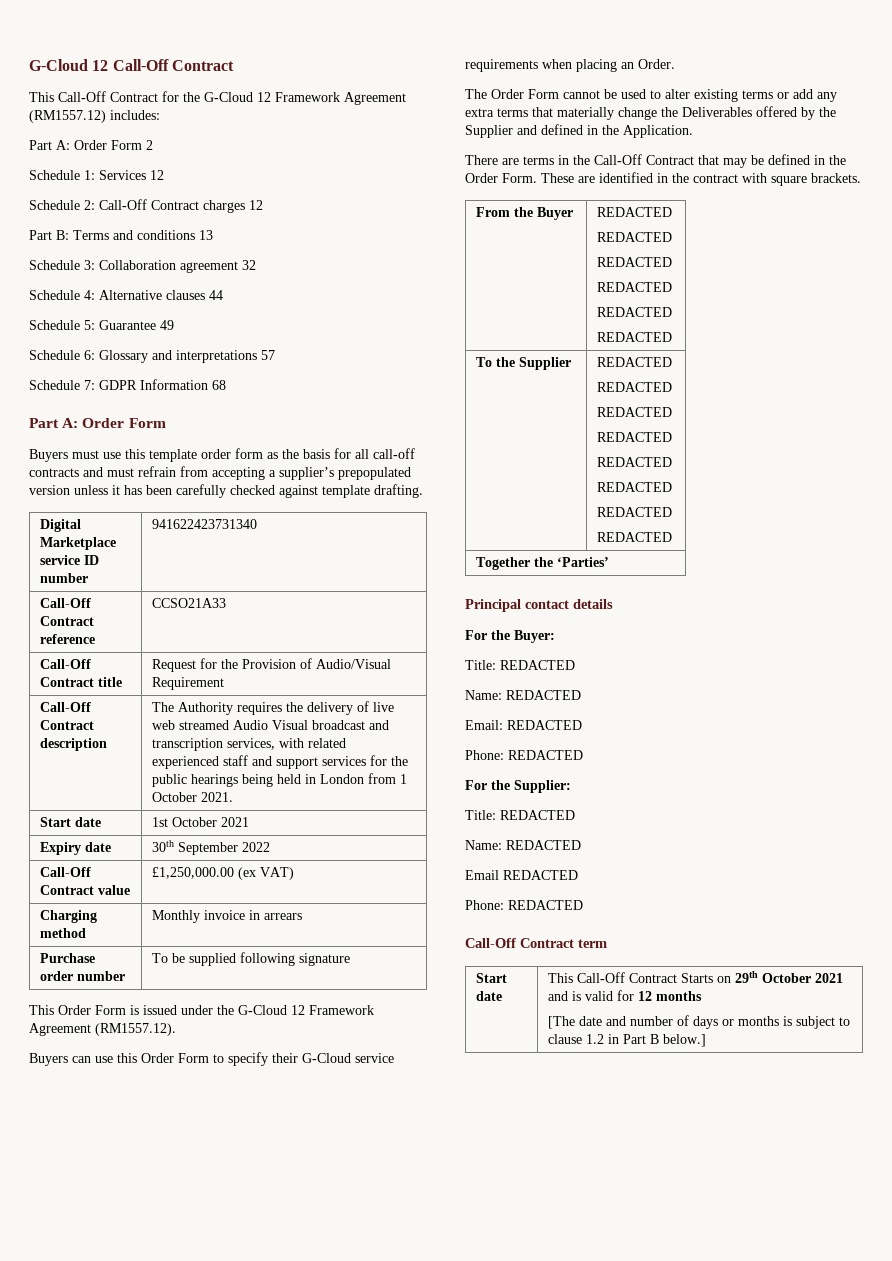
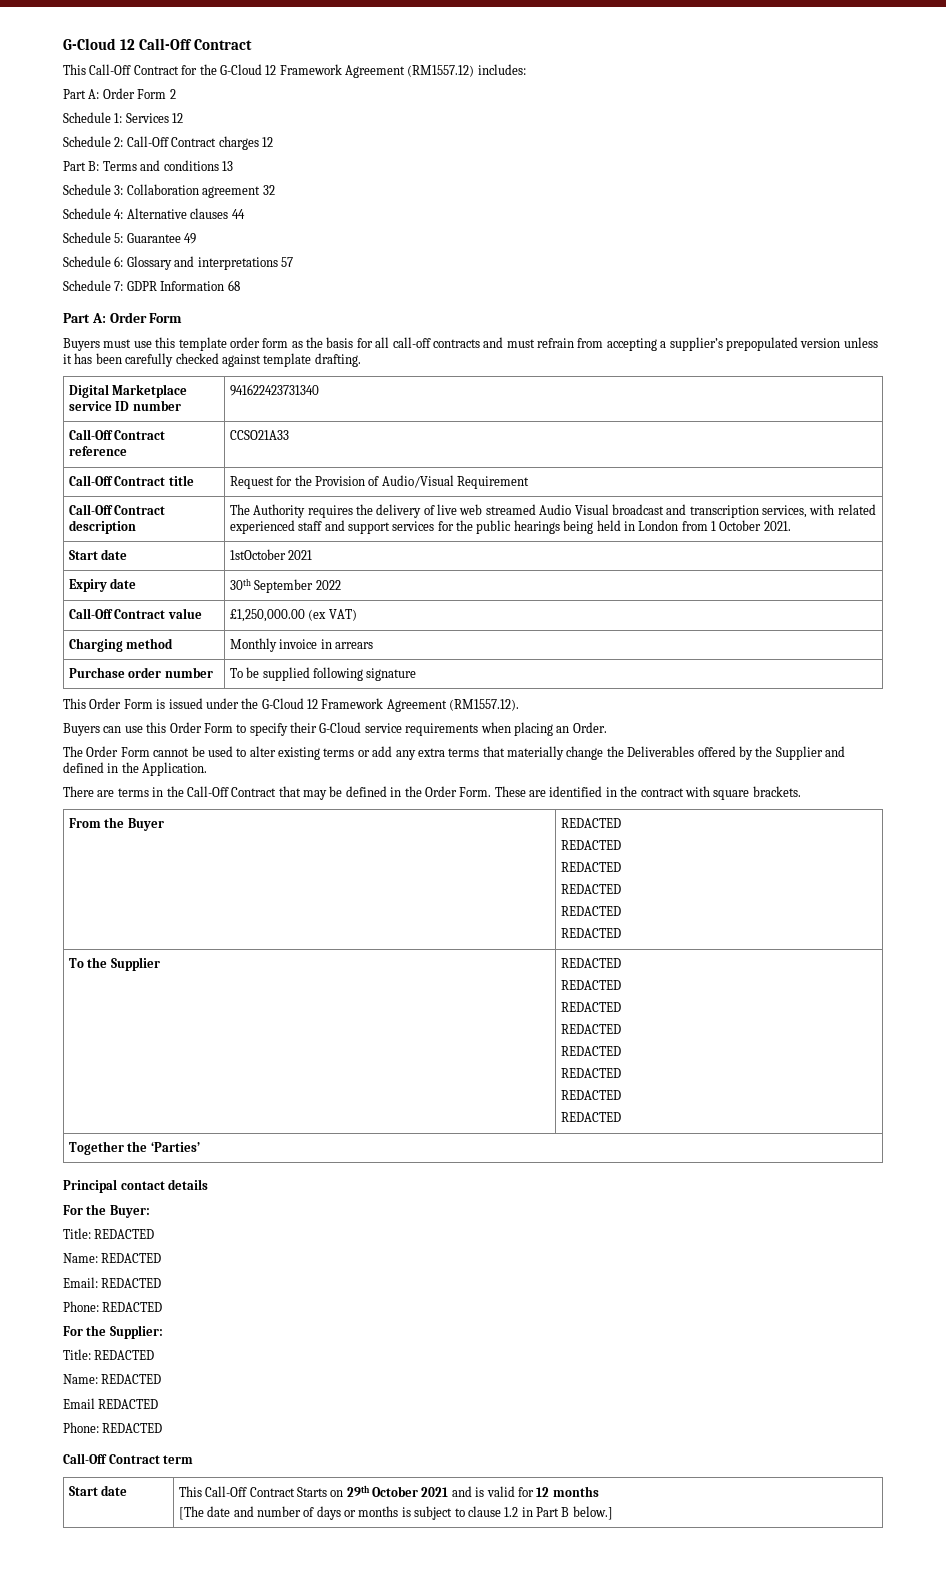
- Start date | 1st October 2021
+ Start date | 1stOctober 2021

